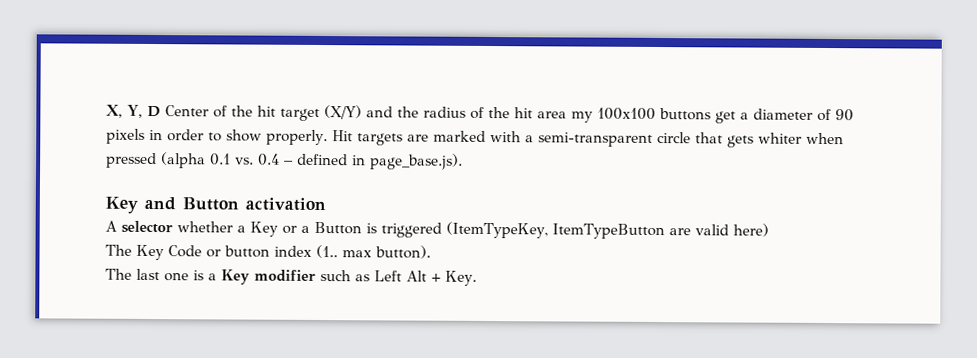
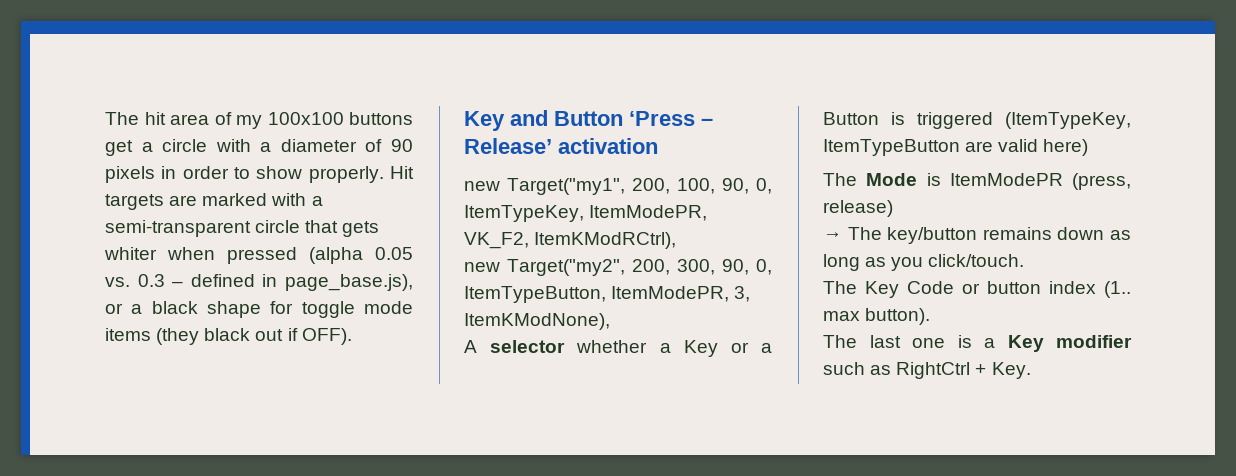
- X, Y, D Center of the hit target (X/Y) and the radius of the hit area my 100x100 buttons get a diameter of 90 pixels in order to show properly.
+ The hit area of my 100x100 buttons get a circle with a diameter of 90 pixels in order to show properly.
- Hit targets are marked with a semi-transparent circle that gets whiter when pressed (alpha 0.1 vs. 0.4 – defined in page_base.js).
- Key and Button activation
+ Hit targets are marked with a semi-transparent circle that gets whiter when pressed (alpha 0.05 vs. 0.3 – defined in page_base.js), or a black shape for toggle mode items (they black out if OFF).
+ Key and Button ‘Press – Release’ activation
+ new Target("my1", 200, 100, 90, 0, ItemTypeKey, ItemModePR, VK_F2, ItemKModRCtrl),
+ new Target("my2", 200, 300, 90, 0, ItemTypeButton, ItemModePR, 3, ItemKModNone),
+ The Mode is ItemModePR (press, release)
+ → The key/button remains down as long as you click/touch.
- The last one is a Key modifier such as Left Alt + Key.
+ The last one is a Key modifier such as RightCtrl + Key.

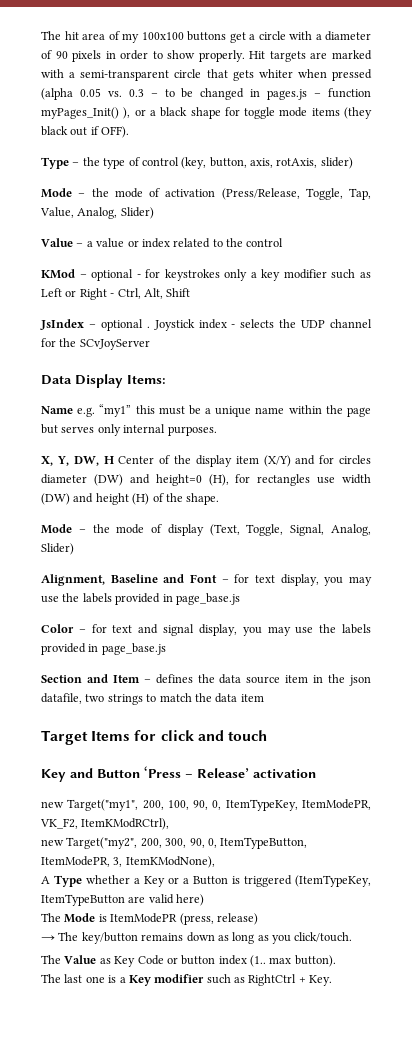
- Hit targets are marked with a semi-transparent circle that gets whiter when pressed (alpha 0.05 vs. 0.3 – defined in page_base.js), or a black shape for toggle mode items (they black out if OFF).
+ Hit targets are marked with a semi-transparent circle that gets whiter when pressed (alpha 0.05 vs. 0.3 – to be changed in pages.js – function myPages_Init() ), or a black shape for toggle mode items (they black out if OFF).
+ Type – the type of control (key, button, axis, rotAxis, slider)
+ Mode – the mode of activation (Press/Release, Toggle, Tap, Value, Analog, Slider)
+ Value – a value or index related to the control
+ KMod – optional - for keystrokes only a key modifier such as Left or Right - Ctrl, Alt, Shift
+ JsIndex – optional . Joystick index - selects the UDP channel for the SCvJoyServer
+ Data Display Items:
+ Name e.g. “my1” this must be a unique name within the page but serves only internal purposes.
+ X, Y, DW, H Center of the display item (X/Y) and for circles diameter (DW) and height=0 (H), for rectangles use width (DW) and height (H) of the shape.
+ Mode – the mode of display (Text, Toggle, Signal, Analog, Slider)
+ Alignment, Baseline and Font – for text display, you may use the labels provided in page_base.js
+ Color – for text and signal display, you may use the labels provided in page_base.js
+ Section and Item – defines the data source item in the json datafile, two strings to match the data item
+ Target Items for click and touch
- A selector whether a Key or a Button is triggered (ItemTypeKey, ItemTypeButton are valid here)
+ A Type whether a Key or a Button is triggered (ItemTypeKey, ItemTypeButton are valid here)
- The Key Code or button index (1.. max button).
+ The Value as Key Code or button index (1.. max button).

